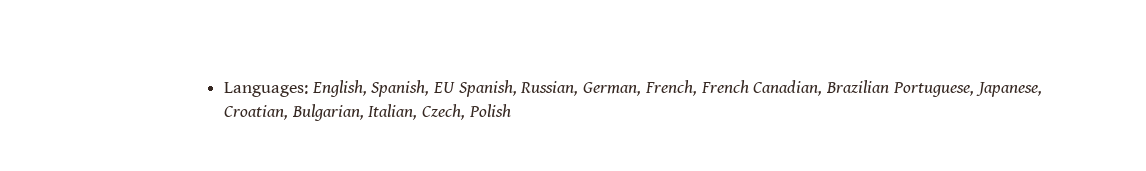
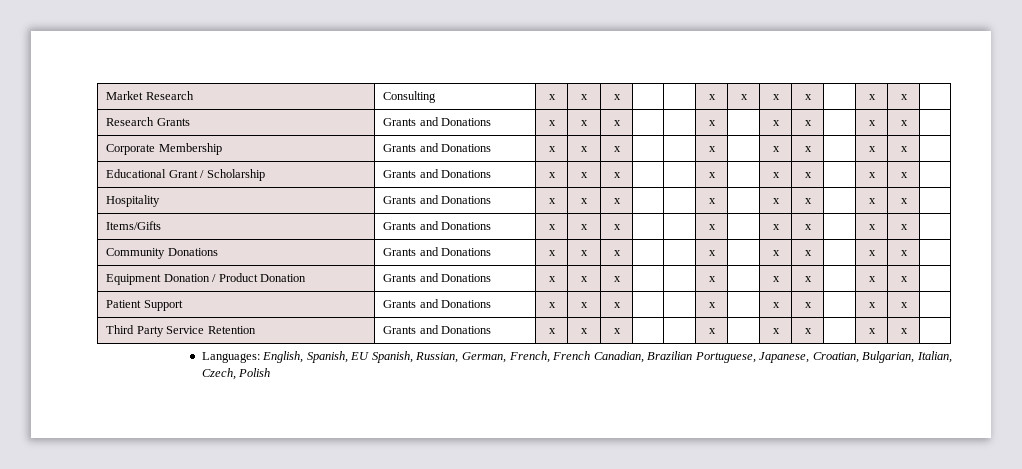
+ Market Research | Consulting | x | x | x | | | x | x | x | x | | x | x |
+ Research Grants | Grants and Donations | x | x | x | | | x | | x | x | | x | x |
+ Corporate Membership | Grants and Donations | x | x | x | | | x | | x | x | | x | x |
+ Educational Grant / Scholarship | Grants and Donations | x | x | x | | | x | | x | x | | x | x |
+ Hospitality | Grants and Donations | x | x | x | | | x | | x | x | | x | x |
+ Items/Gifts | Grants and Donations | x | x | x | | | x | | x | x | | x | x |
+ Community Donations | Grants and Donations | x | x | x | | | x | | x | x | | x | x |
+ Equipment Donation / Product Donation | Grants and Donations | x | x | x | | | x | | x | x | | x | x |
+ Patient Support | Grants and Donations | x | x | x | | | x | | x | x | | x | x |
+ Third Party Service Retention | Grants and Donations | x | x | x | | | x | | x | x | | x | x |

